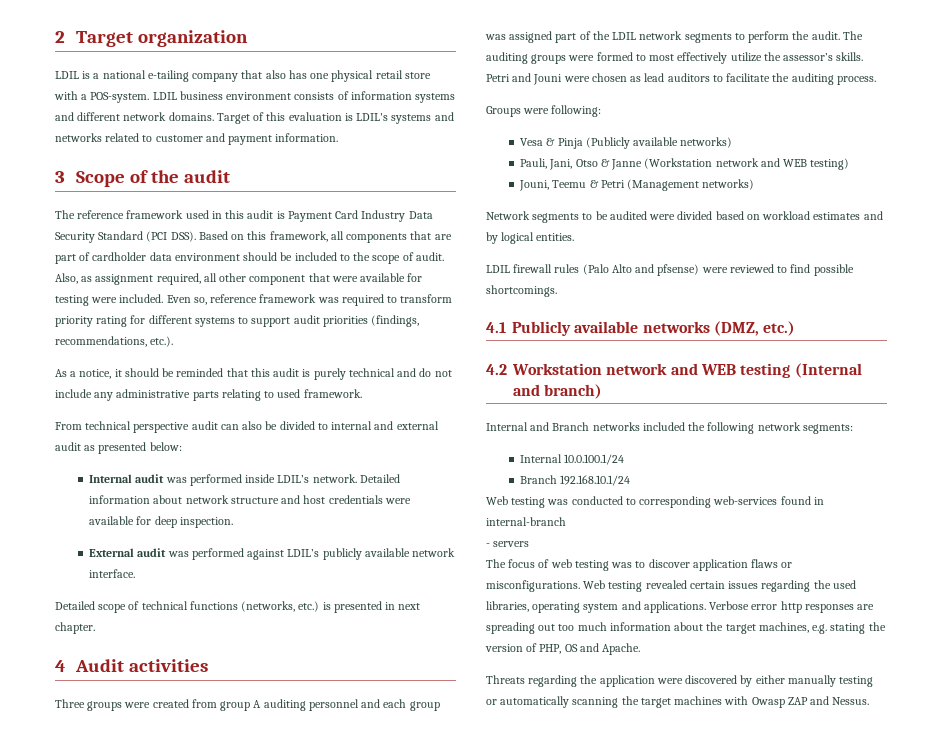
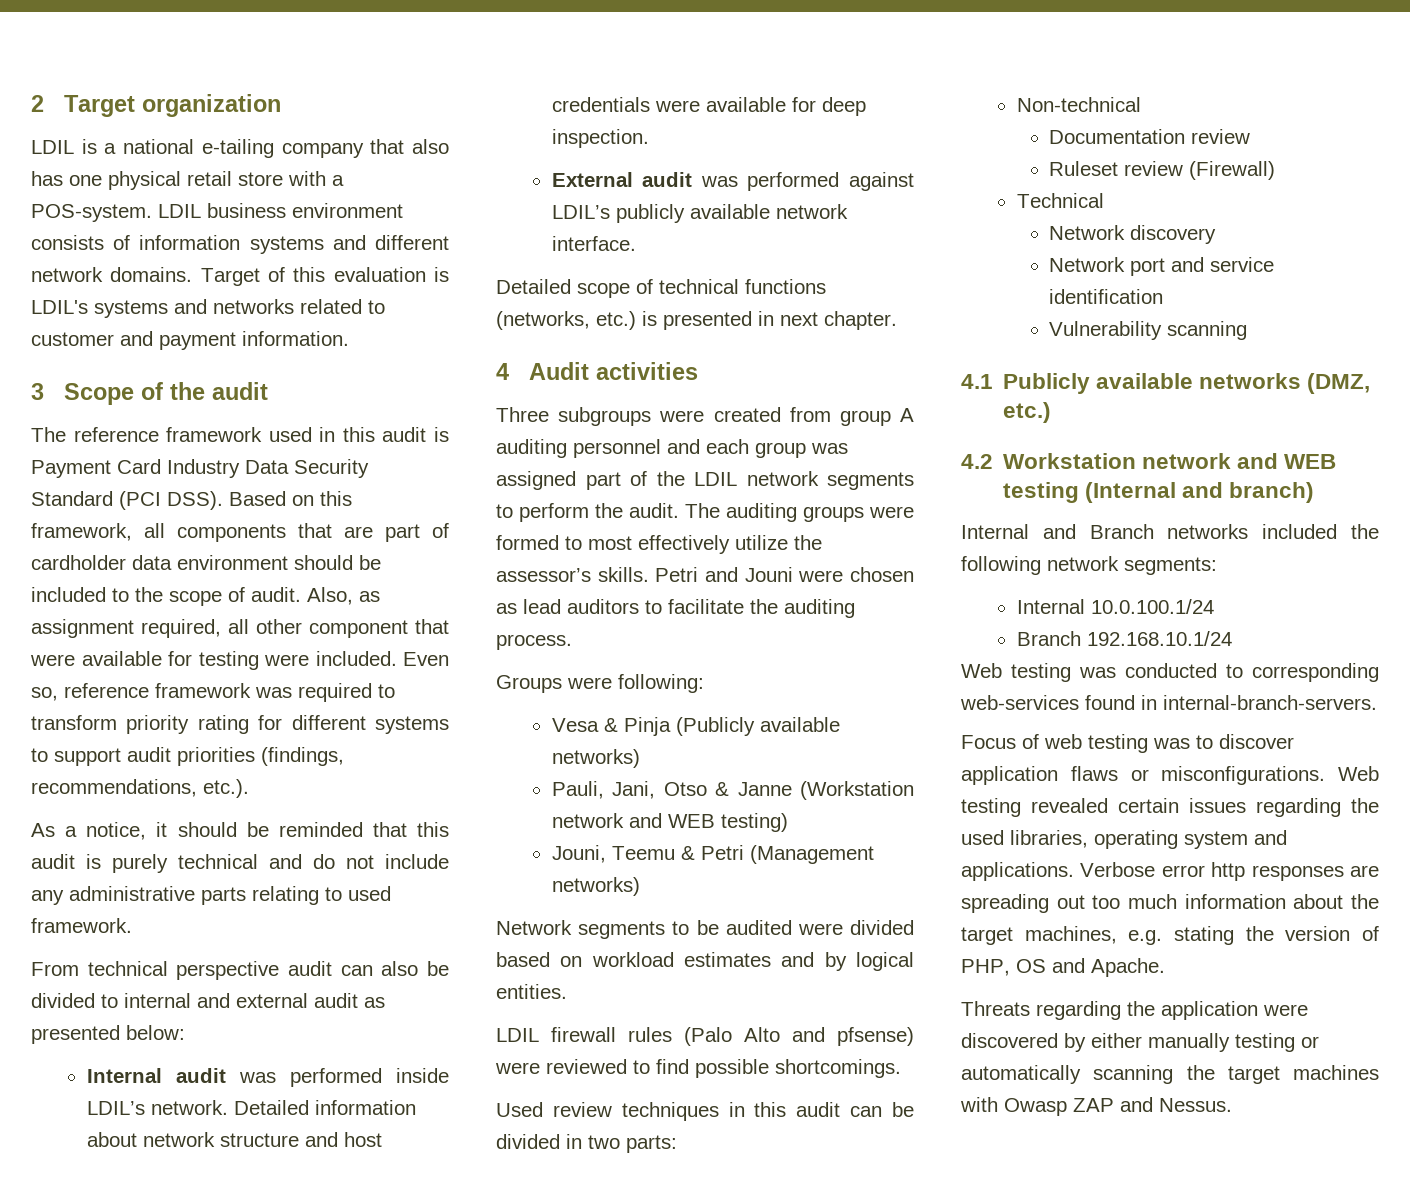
- Three groups were created from group A auditing personnel and each group was assigned part of the LDIL network segments to perform the audit.
+ Three subgroups were created from group A auditing personnel and each group was assigned part of the LDIL network segments to perform the audit.
+ Used review techniques in this audit can be divided in two parts:
+ Non-technical
+ Documentation review
+ Ruleset review (Firewall)
+ Technical
+ Network discovery
+ Network port and service identification
+ Vulnerability scanning
- Web testing was conducted to corresponding web-services found in internal-branch
- - servers
- The focus of web testing was to discover application flaws or misconfigurations.
+ Web testing was conducted to corresponding web-services found in internal-branch-servers.
+ Focus of web testing was to discover application flaws or misconfigurations.

